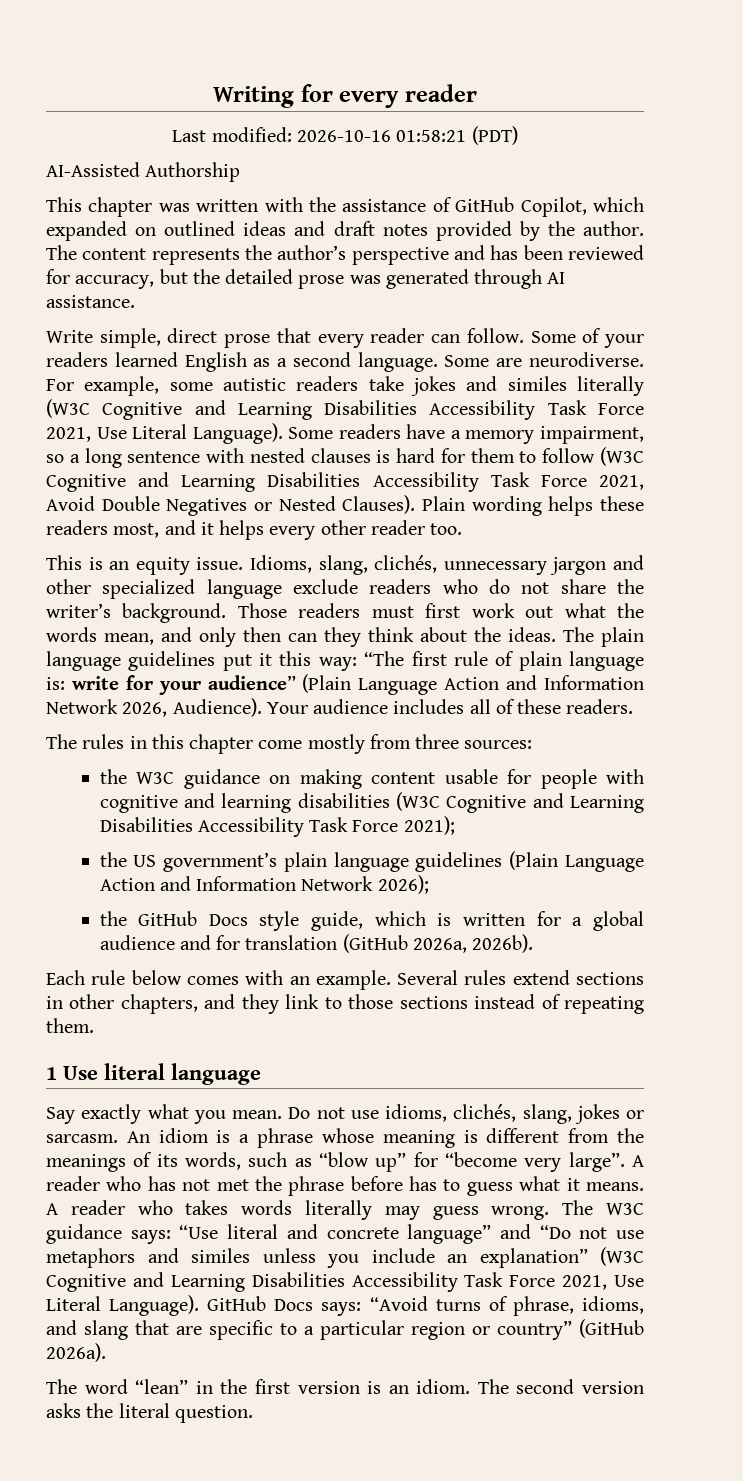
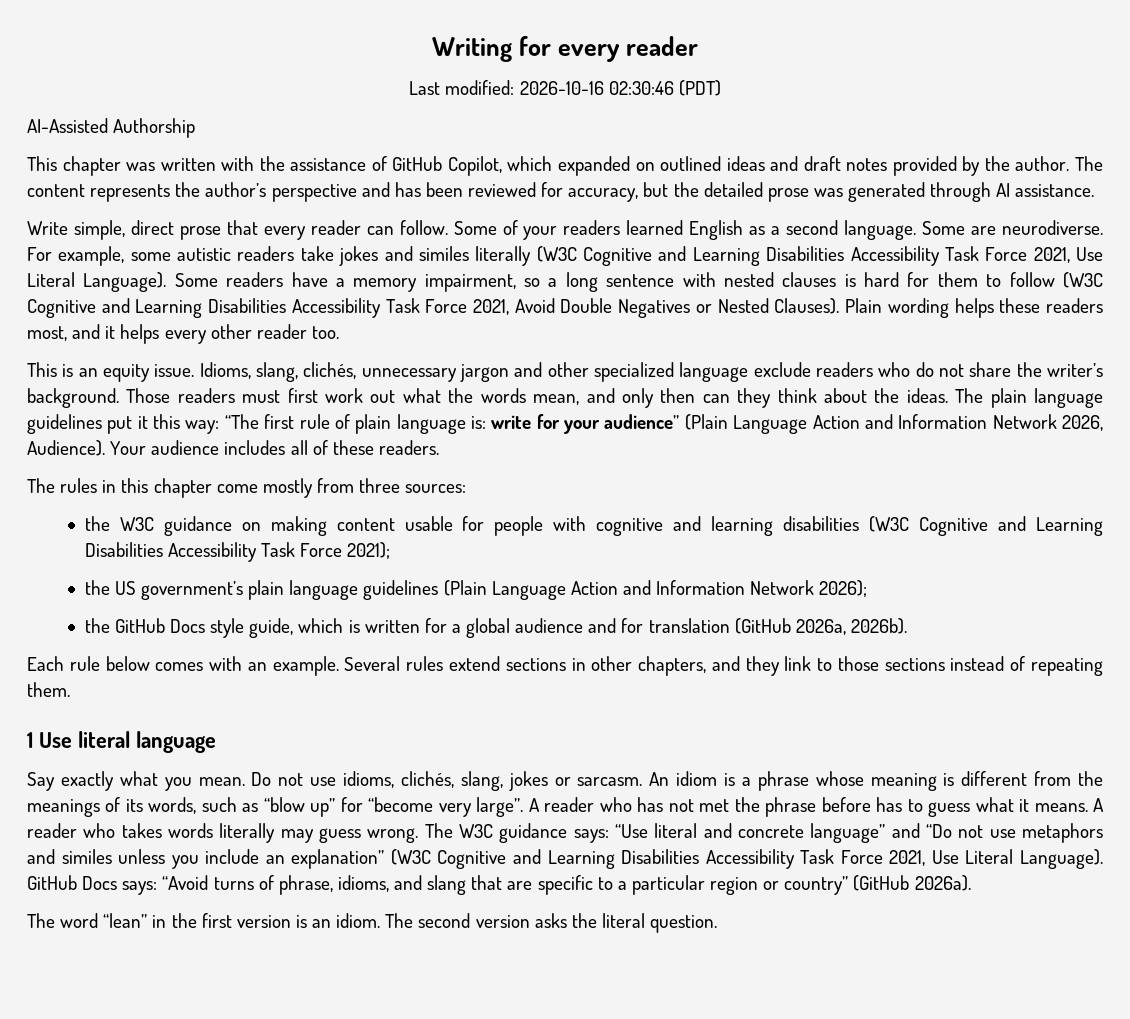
- Last modified: 2026-10-16 01:58:21 (PDT)
+ Last modified: 2026-10-16 02:30:46 (PDT)

